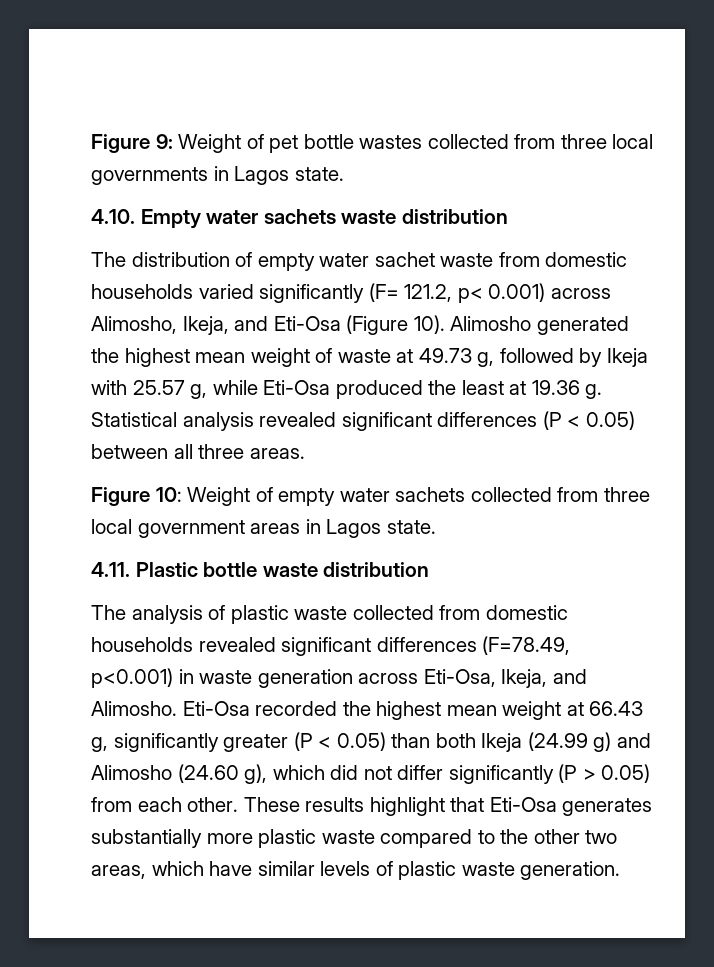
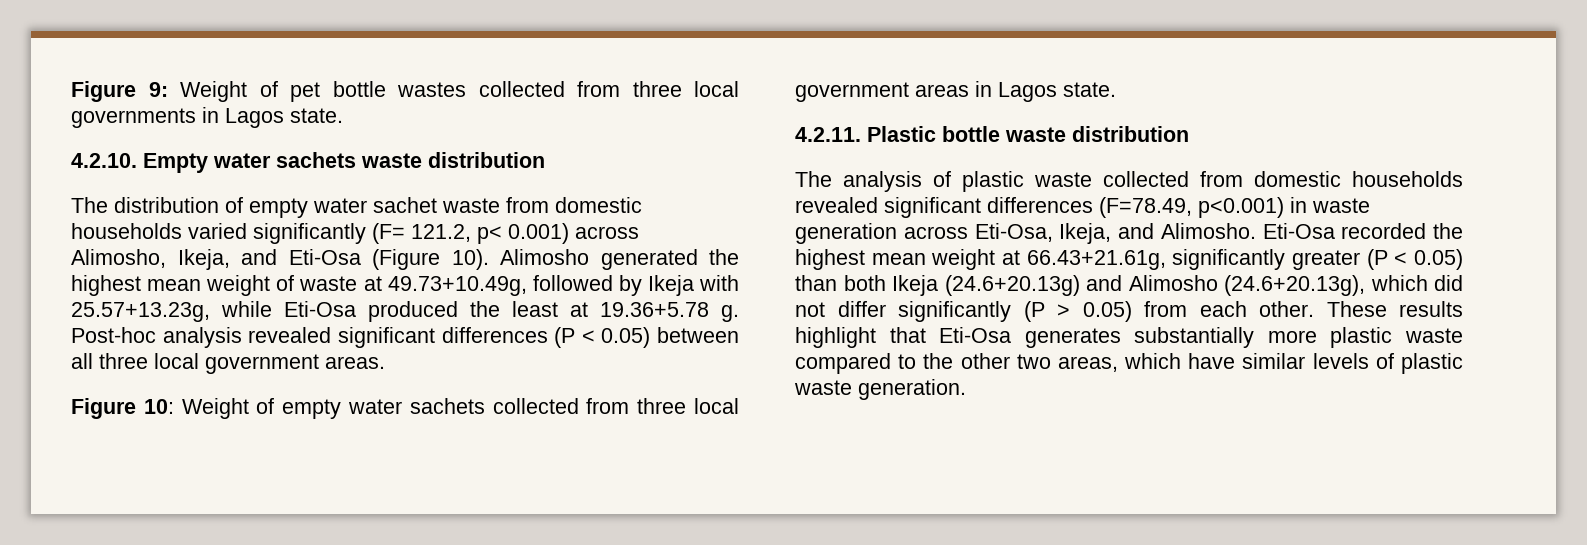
- 4.10. Empty water sachets waste distribution
+ 4.2.10. Empty water sachets waste distribution
- Alimosho generated the highest mean weight of waste at 49.73 g, followed by Ikeja with 25.57 g, while Eti-Osa produced the least at 19.36 g. Statistical analysis revealed significant differences (P < 0.05) between all three areas.
+ Alimosho generated the highest mean weight of waste at 49.73+10.49g, followed by Ikeja with 25.57+13.23g, while Eti-Osa produced the least at 19.36+5.78 g. Post-hoc analysis revealed significant differences (P < 0.05) between all three local government areas.
- 4.11. Plastic bottle waste distribution
+ 4.2.11. Plastic bottle waste distribution
- Eti-Osa recorded the highest mean weight at 66.43 g, significantly greater (P < 0.05) than both Ikeja (24.99 g) and Alimosho (24.60 g), which did not differ significantly (P > 0.05) from each other.
+ Eti-Osa recorded the highest mean weight at 66.43+21.61g, significantly greater (P < 0.05) than both Ikeja (24.6+20.13g) and Alimosho (24.6+20.13g), which did not differ significantly (P > 0.05) from each other.

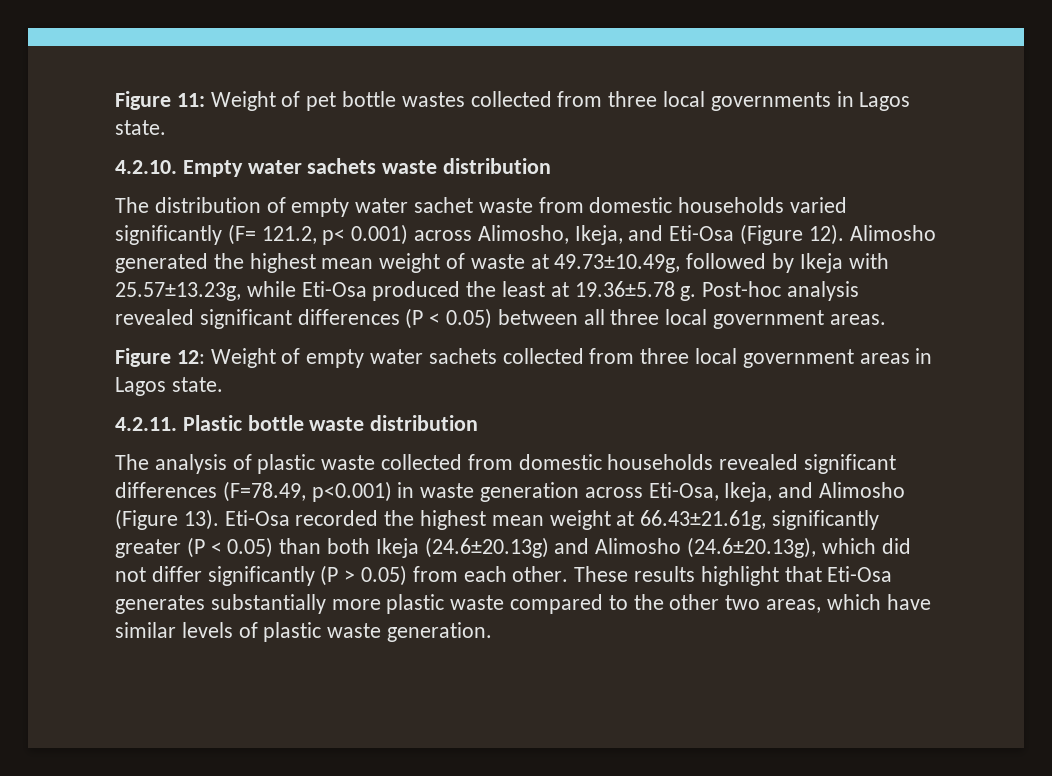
- Figure 9: Weight of pet bottle wastes collected from three local governments in Lagos state.
+ Figure 11: Weight of pet bottle wastes collected from three local governments in Lagos state.
- The distribution of empty water sachet waste from domestic households varied significantly (F= 121.2, p< 0.001) across Alimosho, Ikeja, and Eti-Osa (Figure 10).
+ The distribution of empty water sachet waste from domestic households varied significantly (F= 121.2, p< 0.001) across Alimosho, Ikeja, and Eti-Osa (Figure 12).
- Alimosho generated the highest mean weight of waste at 49.73+10.49g, followed by Ikeja with 25.57+13.23g, while Eti-Osa produced the least at 19.36+5.78 g.
+ Alimosho generated the highest mean weight of waste at 49.73±10.49g, followed by Ikeja with 25.57±13.23g, while Eti-Osa produced the least at 19.36±5.78 g.
- Figure 10: Weight of empty water sachets collected from three local government areas in Lagos state.
+ Figure 12: Weight of empty water sachets collected from three local government areas in Lagos state.
- The analysis of plastic waste collected from domestic households revealed significant differences (F=78.49, p<0.001) in waste generation across Eti-Osa, Ikeja, and Alimosho.
+ The analysis of plastic waste collected from domestic households revealed significant differences (F=78.49, p<0.001) in waste generation across Eti-Osa, Ikeja, and Alimosho (Figure 13).
- Eti-Osa recorded the highest mean weight at 66.43+21.61g, significantly greater (P < 0.05) than both Ikeja (24.6+20.13g) and Alimosho (24.6+20.13g), which did not differ significantly (P > 0.05) from each other.
+ Eti-Osa recorded the highest mean weight at 66.43±21.61g, significantly greater (P < 0.05) than both Ikeja (24.6±20.13g) and Alimosho (24.6±20.13g), which did not differ significantly (P > 0.05) from each other.

